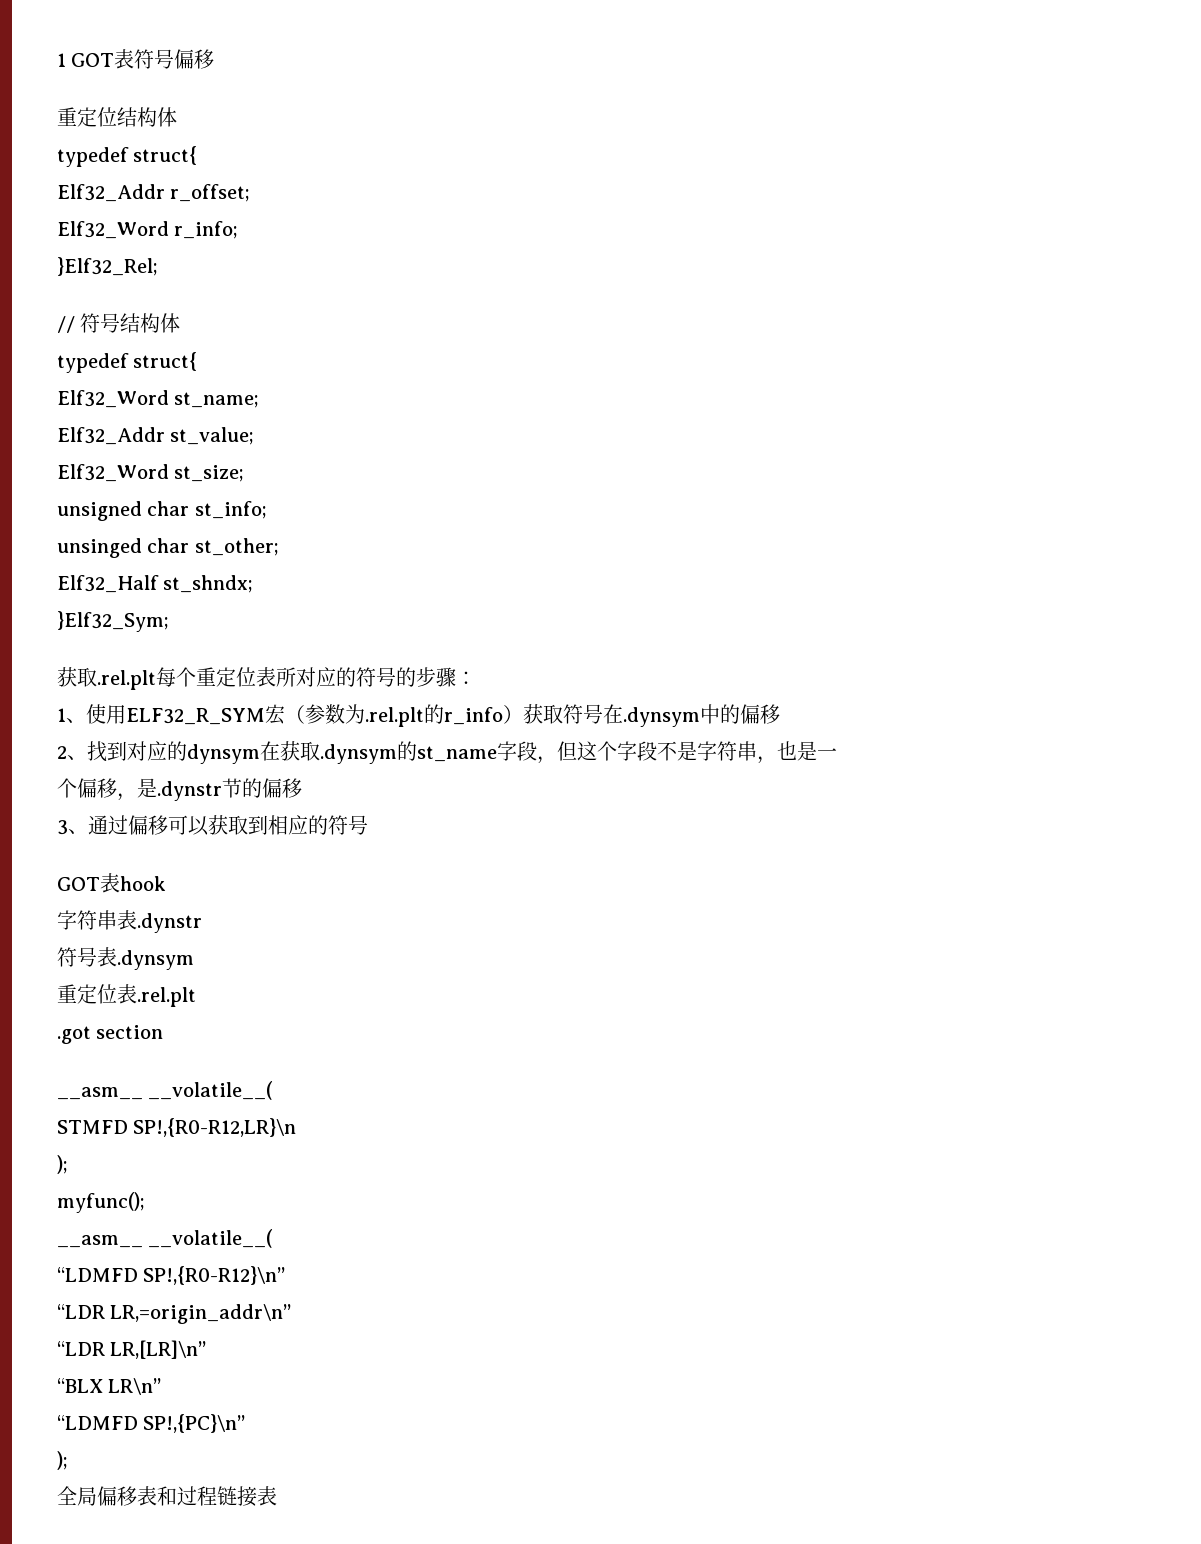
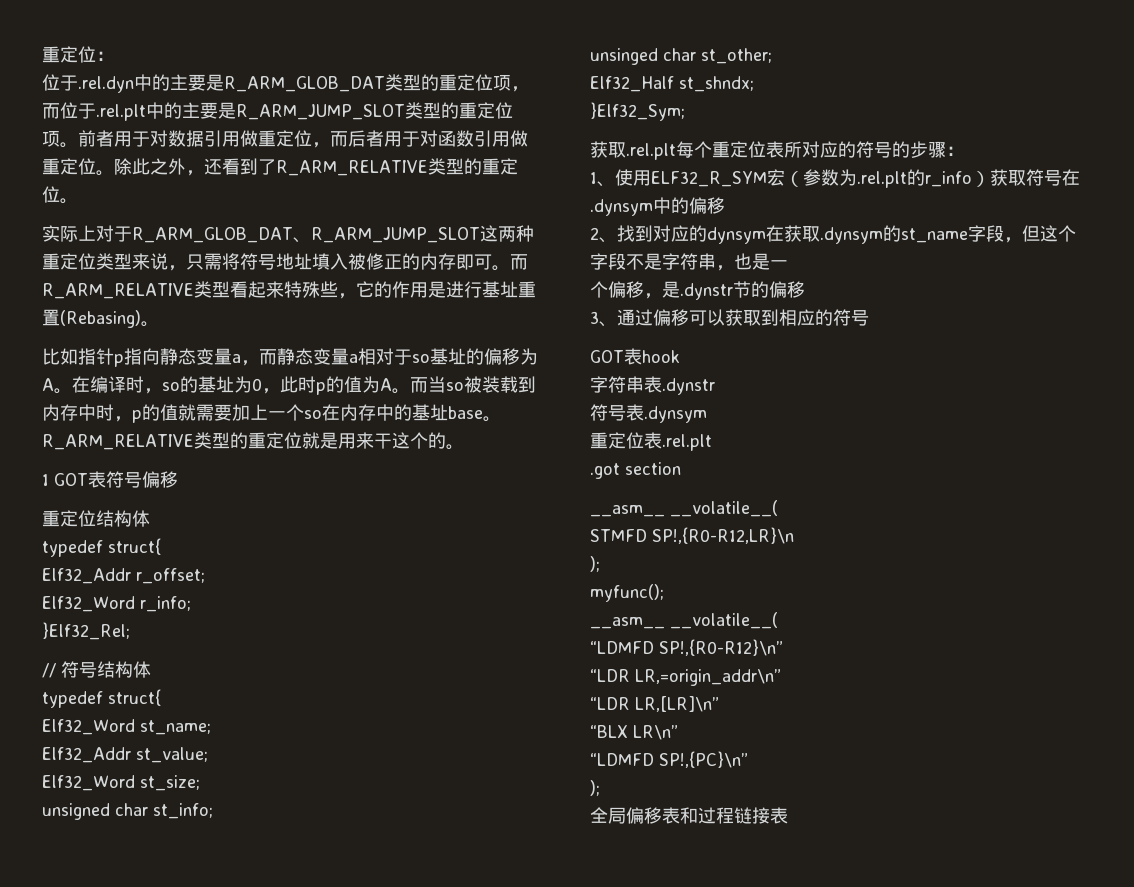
+ 重定位：
+ 位于.rel.dyn中的主要是R_ARM_GLOB_DAT类型的重定位项，而位于.rel.plt中的主要是R_ARM_JUMP_SLOT类型的重定位项。前者用于对数据引用做重定位，而后者用于对函数引用做重定位。除此之外，还看到了R_ARM_RELATIVE类型的重定位。
+ 实际上对于R_ARM_GLOB_DAT、R_ARM_JUMP_SLOT这两种重定位类型来说，只需将符号地址填入被修正的内存即可。而R_ARM_RELATIVE类型看起来特殊些，它的作用是进行基址重置(Rebasing)。
+ 比如指针p指向静态变量a，而静态变量a相对于so基址的偏移为A。在编译时，so的基址为0，此时p的值为A。而当so被装载到内存中时，p的值就需要加上一个so在内存中的基址base。R_ARM_RELATIVE类型的重定位就是用来干这个的。

